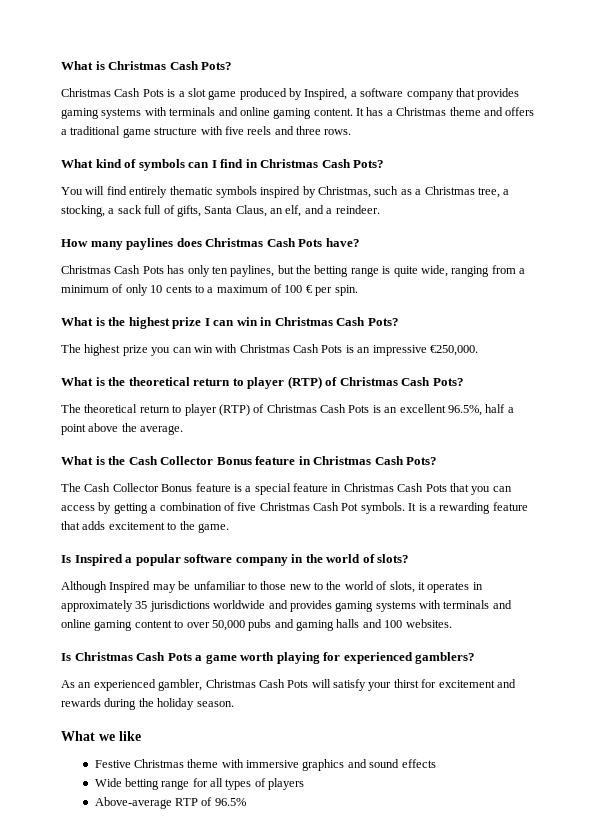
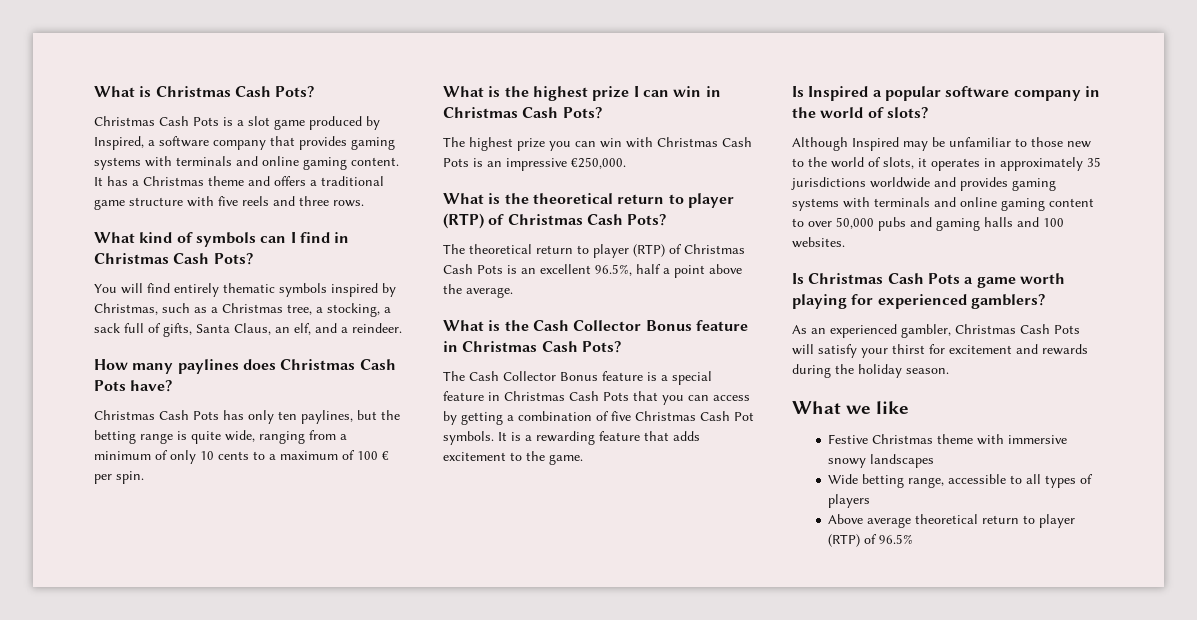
- Festive Christmas theme with immersive graphics and sound effects
+ Festive Christmas theme with immersive snowy landscapes
- Wide betting range for all types of players
+ Wide betting range, accessible to all types of players
- Above-average RTP of 96.5%
+ Above average theoretical return to player (RTP) of 96.5%

